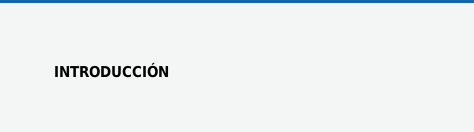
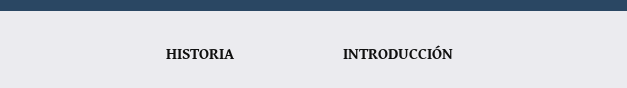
+ HISTORIA

